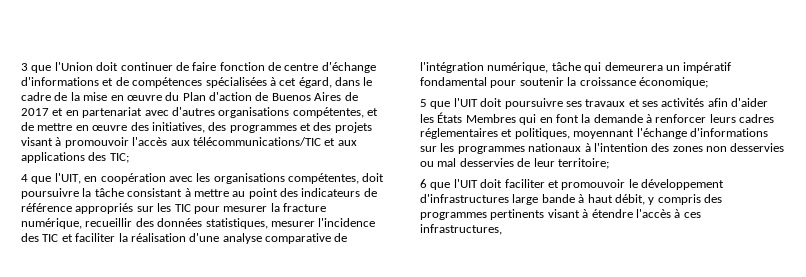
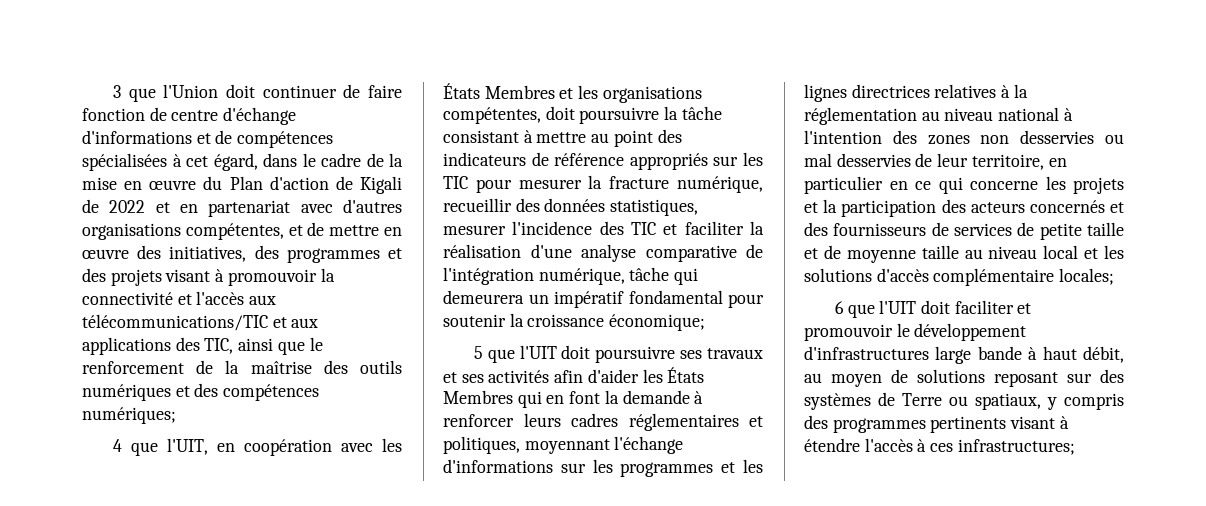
- 3 que l'Union doit continuer de faire fonction de centre d'échange d'informations et de compétences spécialisées à cet égard, dans le cadre de la mise en œuvre du Plan d'action de Buenos Aires de 2017 et en partenariat avec d'autres organisations compétentes, et de mettre en œuvre des initiatives, des programmes et des projets visant à promouvoir l'accès aux télécommunications/TIC et aux applications des TIC;
+ 3 que l'Union doit continuer de faire fonction de centre d'échange d'informations et de compétences spécialisées à cet égard, dans le cadre de la mise en œuvre du Plan d'action de Kigali de 2022 et en partenariat avec d'autres organisations compétentes, et de mettre en œuvre des initiatives, des programmes et des projets visant à promouvoir la connectivité et l'accès aux télécommunications/TIC et aux applications des TIC, ainsi que le renforcement de la maîtrise des outils numériques et des compétences numériques;
- 4 que l'UIT, en coopération avec les organisations compétentes, doit poursuivre la tâche consistant à mettre au point des indicateurs de référence appropriés sur les TIC pour mesurer la fracture numérique, recueillir des données statistiques, mesurer l'incidence des TIC et faciliter la réalisation d'une analyse comparative de l'intégration numérique, tâche qui demeurera un impératif fondamental pour soutenir la croissance économique;
+ 4 que l'UIT, en coopération avec les États Membres et les organisations compétentes, doit poursuivre la tâche consistant à mettre au point des indicateurs de référence appropriés sur les TIC pour mesurer la fracture numérique, recueillir des données statistiques, mesurer l'incidence des TIC et faciliter la réalisation d'une analyse comparative de l'intégration numérique, tâche qui demeurera un impératif fondamental pour soutenir la croissance économique;
- 5 que l'UIT doit poursuivre ses travaux et ses activités afin d'aider les États Membres qui en font la demande à renforcer leurs cadres réglementaires et politiques, moyennant l'échange d'informations sur les programmes nationaux à l'intention des zones non desservies ou mal desservies de leur territoire;
+ 5 que l'UIT doit poursuivre ses travaux et ses activités afin d'aider les États Membres qui en font la demande à renforcer leurs cadres réglementaires et politiques, moyennant l'échange d'informations sur les programmes et les lignes directrices relatives à la réglementation au niveau national à l'intention des zones non desservies ou mal desservies de leur territoire, en particulier en ce qui concerne les projets et la participation des acteurs concernés et des fournisseurs de services de petite taille et de moyenne taille au niveau local et les solutions d'accès complémentaire locales;
- 6 que l'UIT doit faciliter et promouvoir le développement d'infrastructures large bande à haut débit, y compris des programmes pertinents visant à étendre l'accès à ces infrastructures,
+ 6 que l'UIT doit faciliter et promouvoir le développement d'infrastructures large bande à haut débit, au moyen de solutions reposant sur des systèmes de Terre ou spatiaux, y compris des programmes pertinents visant à étendre l'accès à ces infrastructures;

